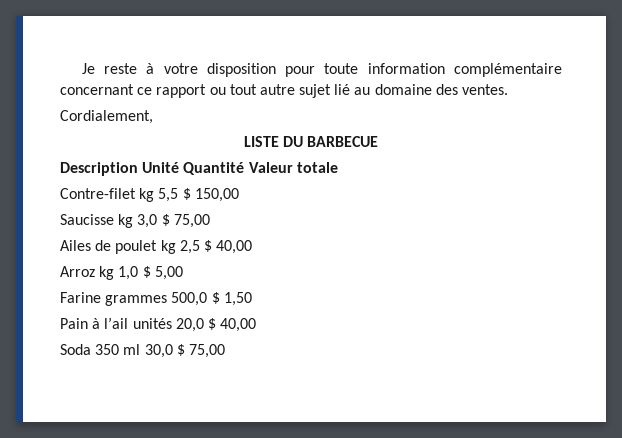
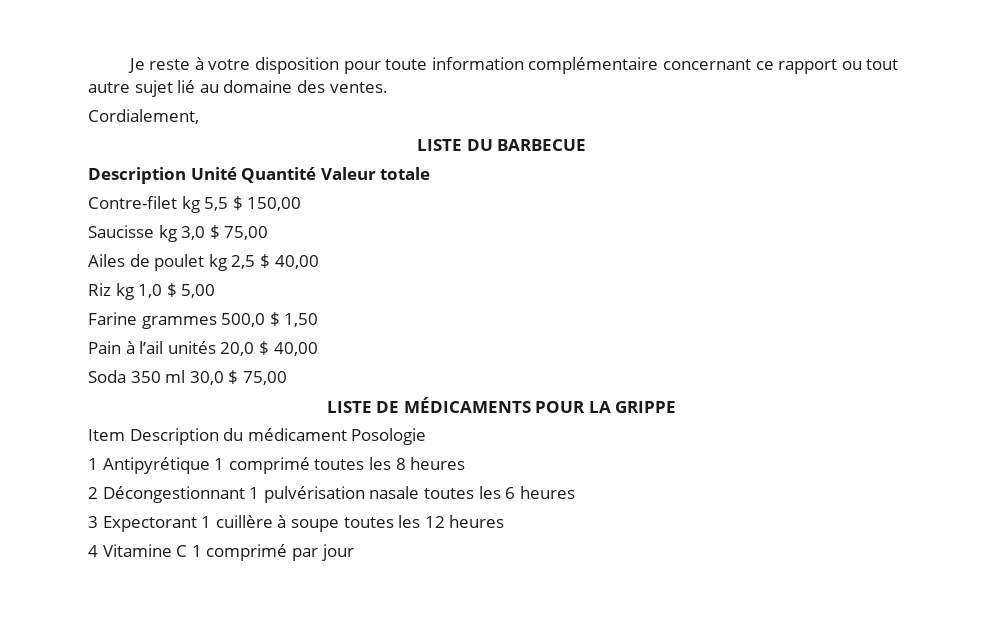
- Arroz kg 1,0 $ 5,00
+ Riz kg 1,0 $ 5,00
+ LISTE DE MÉDICAMENTS POUR LA GRIPPE
+ Item Description du médicament Posologie
+ 1 Antipyrétique 1 comprimé toutes les 8 heures
+ 2 Décongestionnant 1 pulvérisation nasale toutes les 6 heures
+ 3 Expectorant 1 cuillère à soupe toutes les 12 heures
+ 4 Vitamine C 1 comprimé par jour

